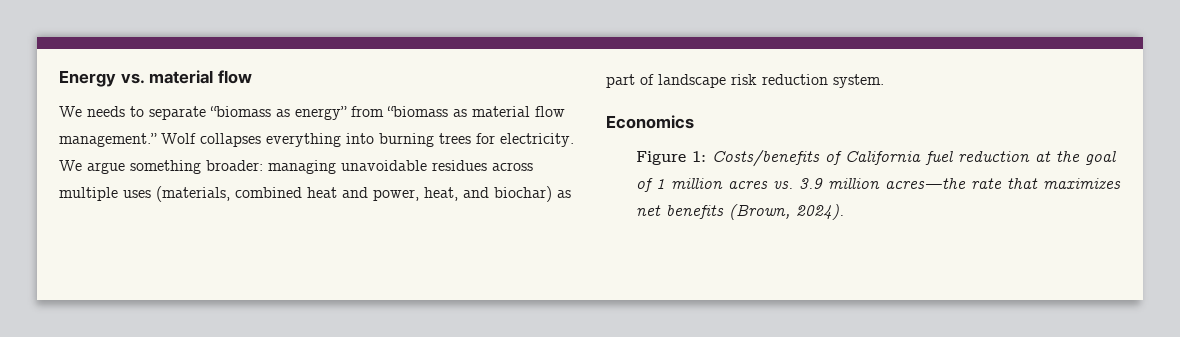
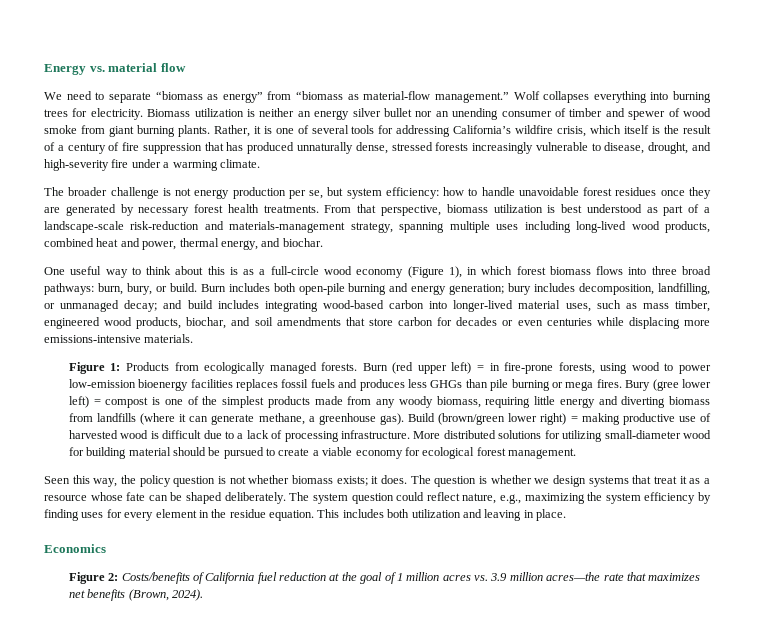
- We needs to separate “biomass as energy” from “biomass as material flow management.”
+ We need to separate “biomass as energy” from “biomass as material-flow management.”
- We argue something broader: managing unavoidable residues across multiple uses (materials, combined heat and power, heat, and biochar) as part of landscape risk reduction system.
+ Biomass utilization is neither an energy silver bullet nor an unending consumer of timber and spewer of wood smoke from giant burning plants. Rather, it is one of several tools for addressing California’s wildfire crisis, which itself is the result of a century of fire suppression that has produced unnaturally dense, stressed forests increasingly vulnerable to disease, drought, and high-severity fire under a warming climate.
+ The broader challenge is not energy production per se, but system efficiency: how to handle unavoidable forest residues once they are generated by necessary forest health treatments. From that perspective, biomass utilization is best understood as part of a landscape-scale risk-reduction and materials-management strategy, spanning multiple uses including long-lived wood products, combined heat and power, thermal energy, and biochar.
+ One useful way to think about this is as a full-circle wood economy (Figure 1), in which forest biomass flows into three broad pathways: burn, bury, or build. Burn includes both open-pile burning and energy generation; bury includes decomposition, landfilling, or unmanaged decay; and build includes integrating wood-based carbon into longer-lived material uses, such as mass timber, engineered wood products, biochar, and soil amendments that store carbon for decades or even centuries while displacing more emissions-intensive materials.
+ Figure 1: Products from ecologically managed forests. Burn (red upper left) = in fire-prone forests, using wood to power low-emission bioenergy facilities replaces fossil fuels and produces less GHGs than pile burning or mega fires. Bury (gree lower left) = compost is one of the simplest products made from any woody biomass, requiring little energy and diverting biomass from landfills (where it can generate methane, a greenhouse gas). Build (brown/green lower right) = making productive use of harvested wood is difficult due to a lack of processing infrastructure. More distributed solutions for utilizing small-diameter wood for building material should be pursued to create a viable economy for ecological forest management.
+ Seen this way, the policy question is not whether biomass exists; it does. The question is whether we design systems that treat it as a resource whose fate can be shaped deliberately. The system question could reflect nature, e.g., maximizing the system efficiency by finding uses for every element in the residue equation. This includes both utilization and leaving in place.
- Figure 1: Costs/benefits of California fuel reduction at the goal of 1 million acres vs. 3.9 million acres—the rate that maximizes net benefits (Brown, 2024).
+ Figure 2: Costs/benefits of California fuel reduction at the goal of 1 million acres vs. 3.9 million acres—the rate that maximizes net benefits (Brown, 2024).

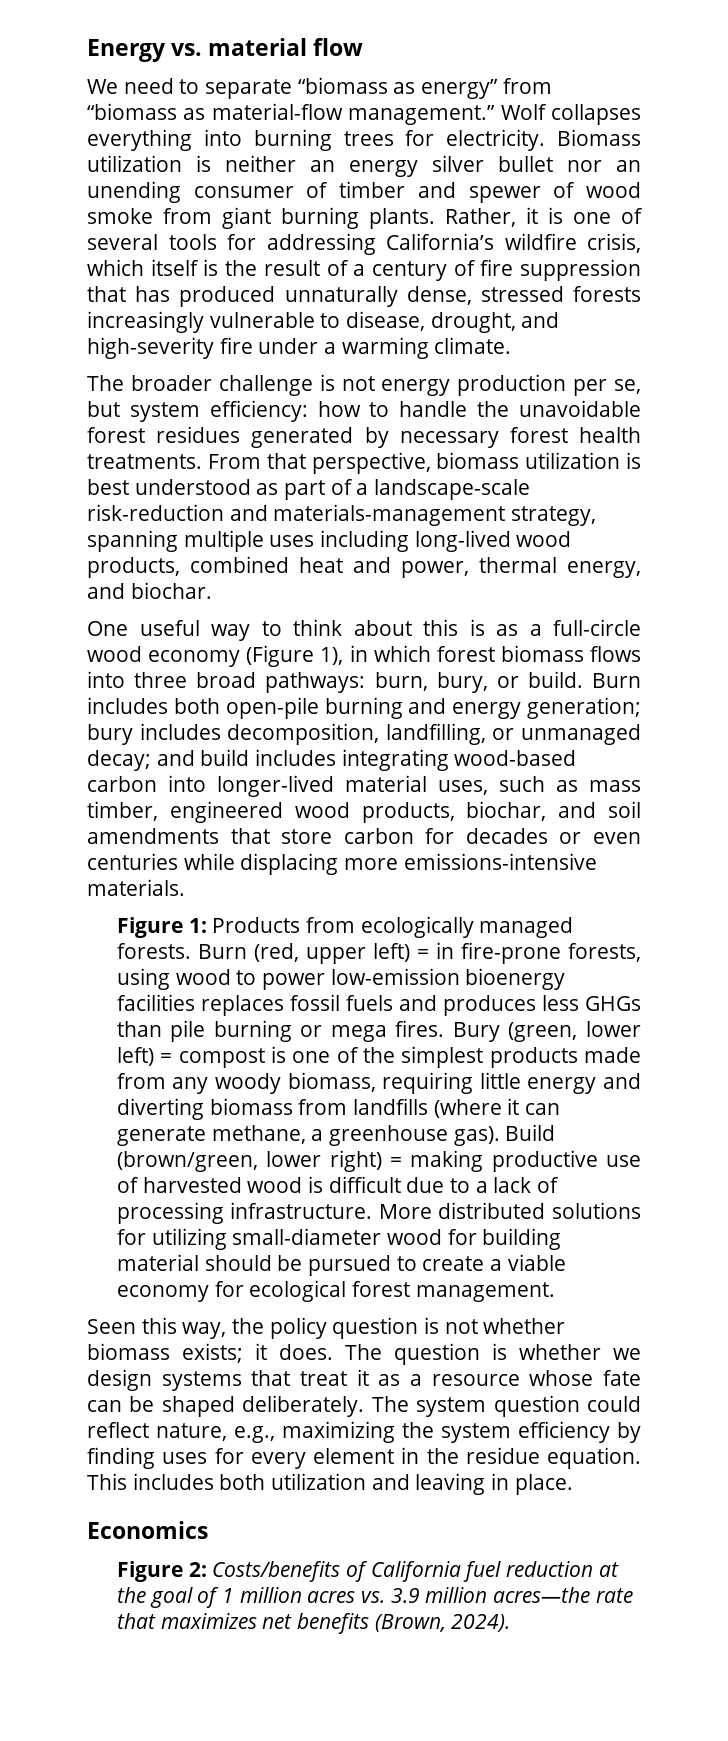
- The broader challenge is not energy production per se, but system efficiency: how to handle unavoidable forest residues once they are generated by necessary forest health treatments.
+ The broader challenge is not energy production per se, but system efficiency: how to handle the unavoidable forest residues generated by necessary forest health treatments.
- Burn (red upper left) = in fire-prone forests, using wood to power low-emission bioenergy facilities replaces fossil fuels and produces less GHGs than pile burning or mega fires.
+ Burn (red, upper left) = in fire-prone forests, using wood to power low-emission bioenergy facilities replaces fossil fuels and produces less GHGs than pile burning or mega fires.
- Bury (gree lower left) = compost is one of the simplest products made from any woody biomass, requiring little energy and diverting biomass from landfills (where it can generate methane, a greenhouse gas).
+ Bury (green, lower left) = compost is one of the simplest products made from any woody biomass, requiring little energy and diverting biomass from landfills (where it can generate methane, a greenhouse gas).
- Build (brown/green lower right) = making productive use of harvested wood is difficult due to a lack of processing infrastructure.
+ Build (brown/green, lower right) = making productive use of harvested wood is difficult due to a lack of processing infrastructure.

